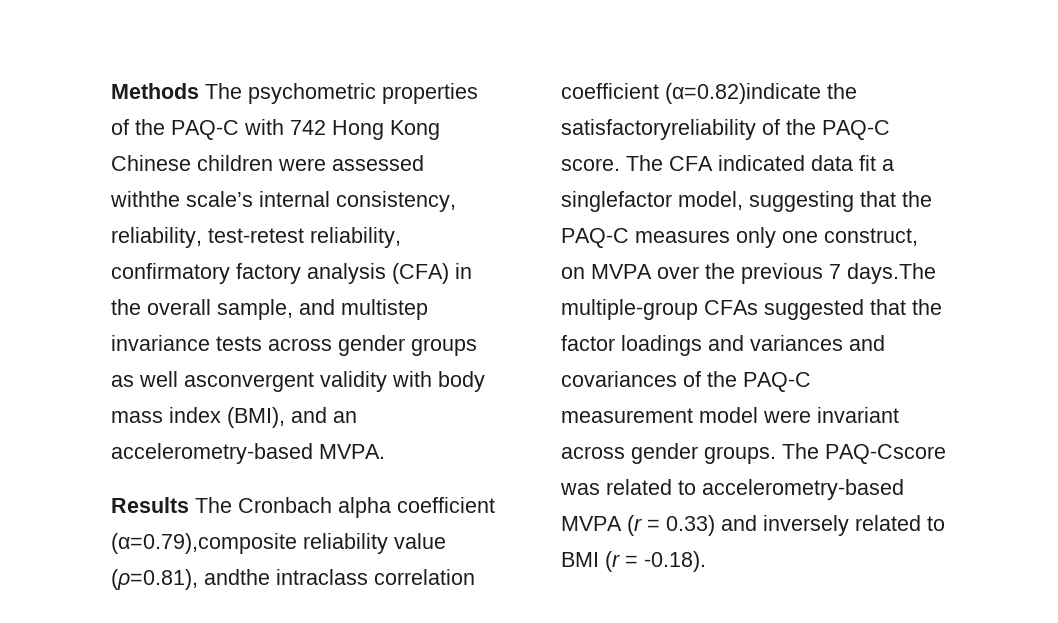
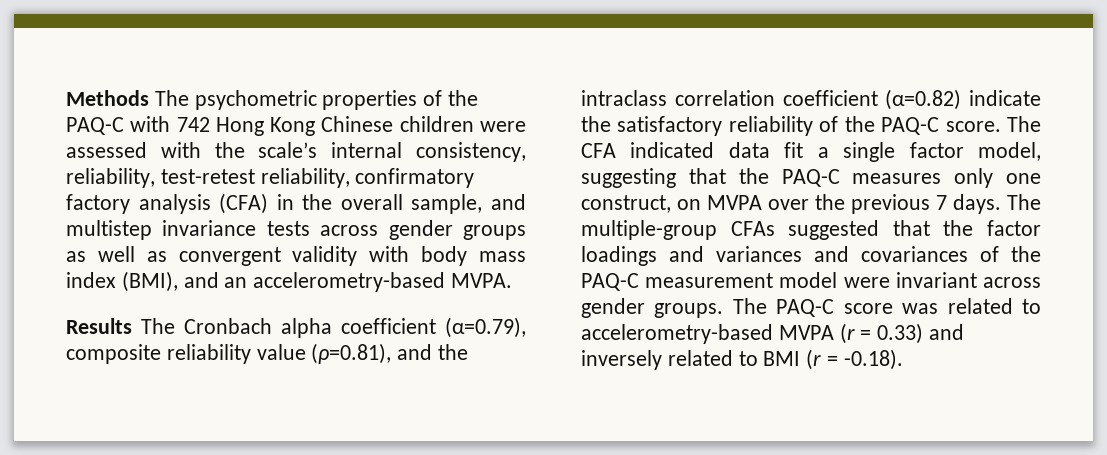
- Methods The psychometric properties of the PAQ-C with 742 Hong Kong Chinese children were assessed withthe scale’s internal consistency, reliability, test-retest reliability, confirmatory factory analysis (CFA) in the overall sample, and multistep invariance tests across gender groups as well asconvergent validity with body mass index (BMI), and an accelerometry-based MVPA.
+ Methods The psychometric properties of the PAQ-C with 742 Hong Kong Chinese children were assessed with the scale’s internal consistency, reliability, test-retest reliability, confirmatory factory analysis (CFA) in the overall sample, and multistep invariance tests across gender groups as well as convergent validity with body mass index (BMI), and an accelerometry-based MVPA.
- Results The Cronbach alpha coefficient (α=0.79),composite reliability value (ρ=0.81), andthe intraclass correlation coefficient (α=0.82)indicate the satisfactoryreliability of the PAQ-C score.
+ Results The Cronbach alpha coefficient (α=0.79), composite reliability value (ρ=0.81), and the intraclass correlation coefficient (α=0.82) indicate the satisfactory reliability of the PAQ-C score.
- The CFA indicated data fit a singlefactor model, suggesting that the PAQ-C measures only one construct, on MVPA over the previous 7 days.The multiple-group CFAs suggested that the factor loadings and variances and covariances of the PAQ-C measurement model were invariant across gender groups.
+ The CFA indicated data fit a single factor model, suggesting that the PAQ-C measures only one construct, on MVPA over the previous 7 days. The multiple-group CFAs suggested that the factor loadings and variances and covariances of the PAQ-C measurement model were invariant across gender groups.
- The PAQ-Cscore was related to accelerometry-based MVPA (r = 0.33) and inversely related to BMI (r = -0.18).
+ The PAQ-C score was related to accelerometry-based MVPA (r = 0.33) and inversely related to BMI (r = -0.18).

